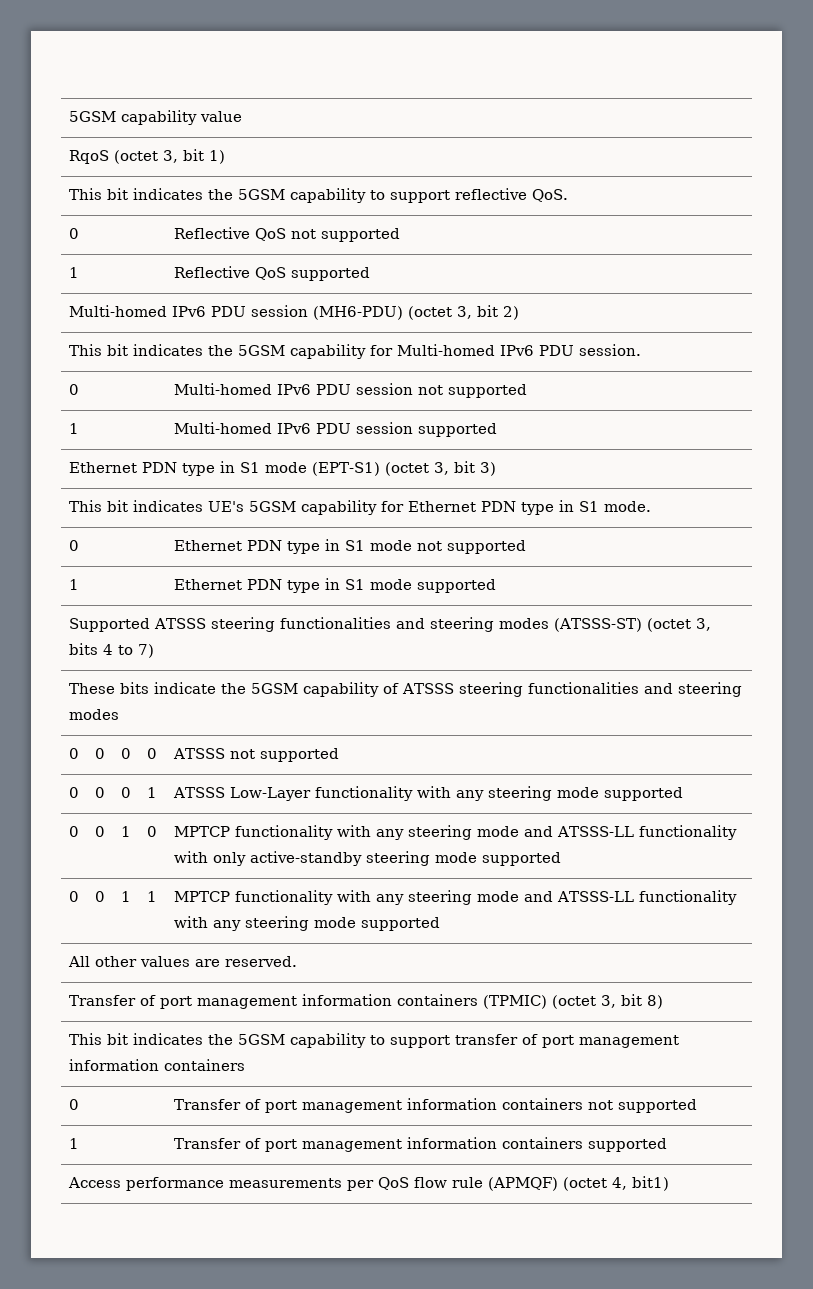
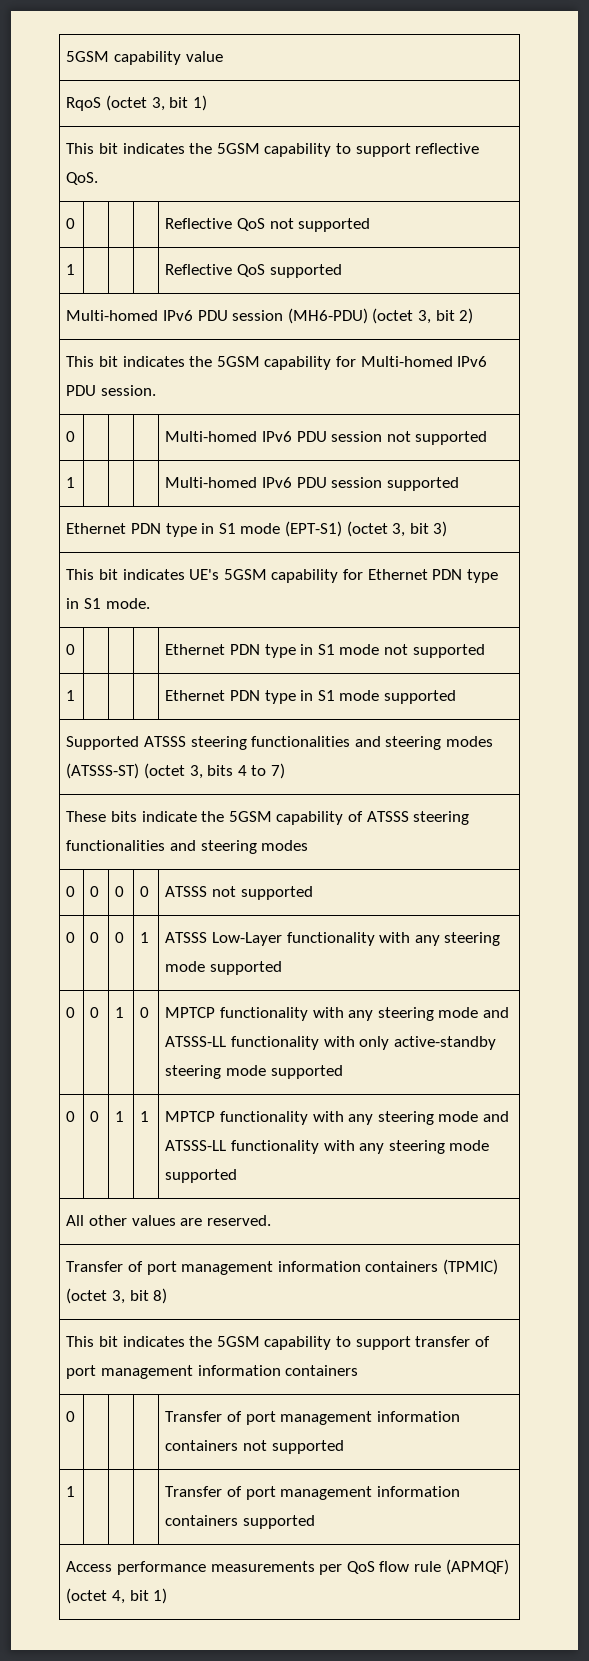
- Access performance measurements per QoS flow rule (APMQF) (octet 4, bit1)
+ Access performance measurements per QoS flow rule (APMQF) (octet 4, bit 1)

